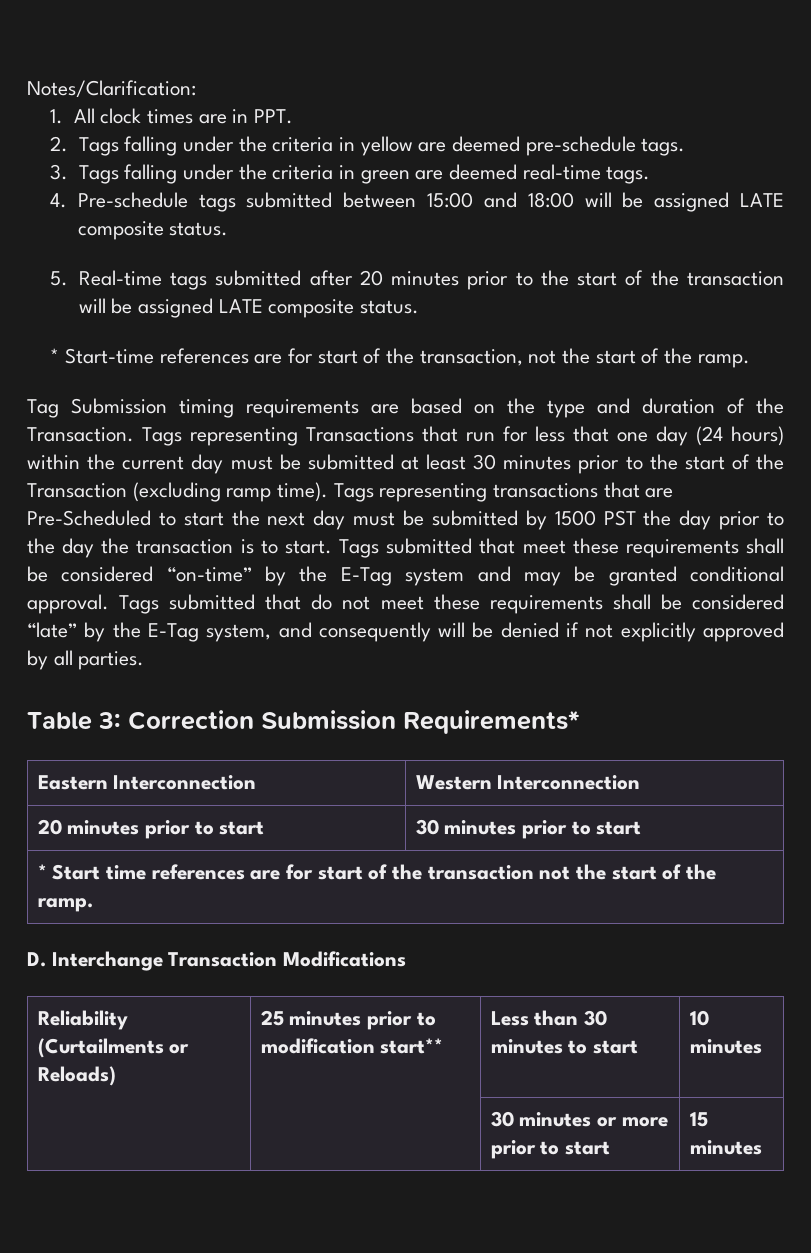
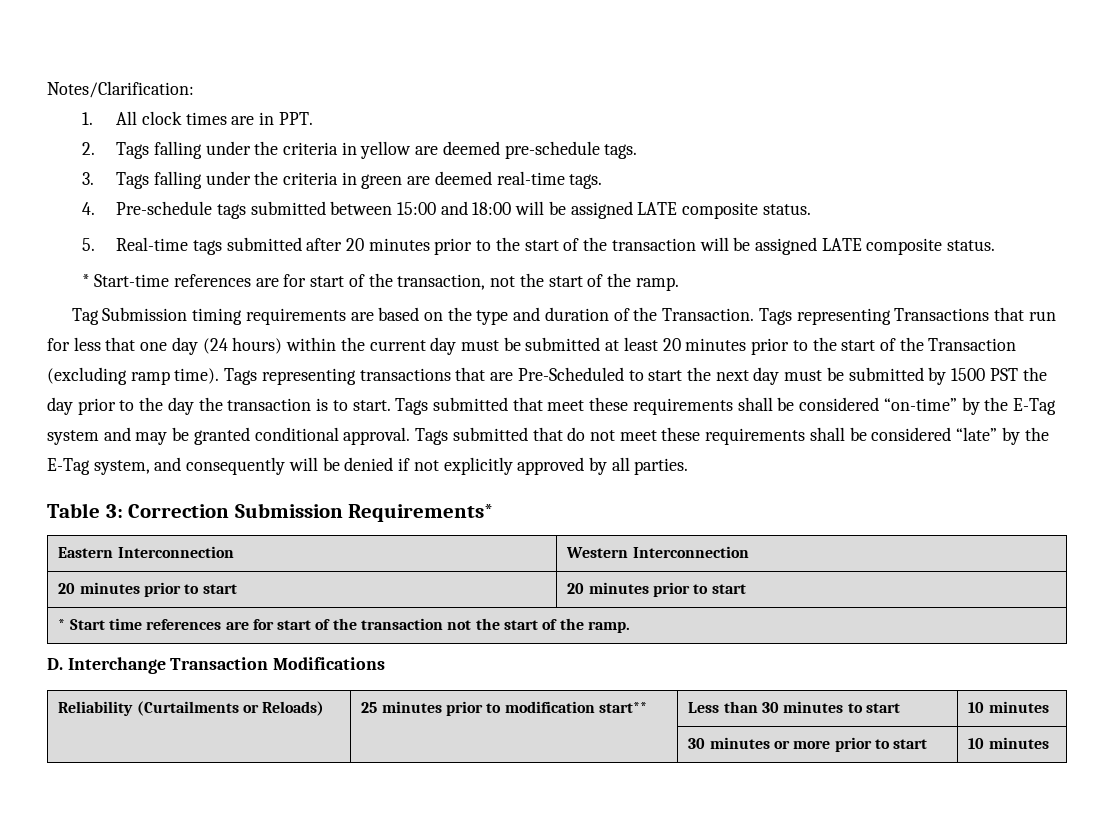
- Tags representing Transactions that run for less that one day (24 hours) within the current day must be submitted at least 30 minutes prior to the start of the Transaction (excluding ramp time).
+ Tags representing Transactions that run for less that one day (24 hours) within the current day must be submitted at least 20 minutes prior to the start of the Transaction (excluding ramp time).
- 20 minutes prior to start | 30 minutes prior to start
+ 20 minutes prior to start | 20 minutes prior to start
- | | 30 minutes or more prior to start | 15 minutes
+ | | 30 minutes or more prior to start | 10 minutes

